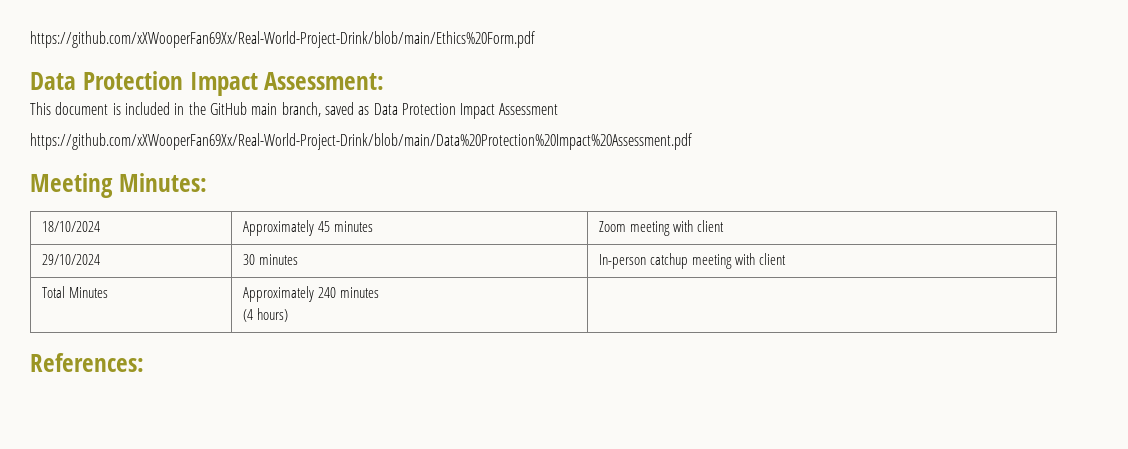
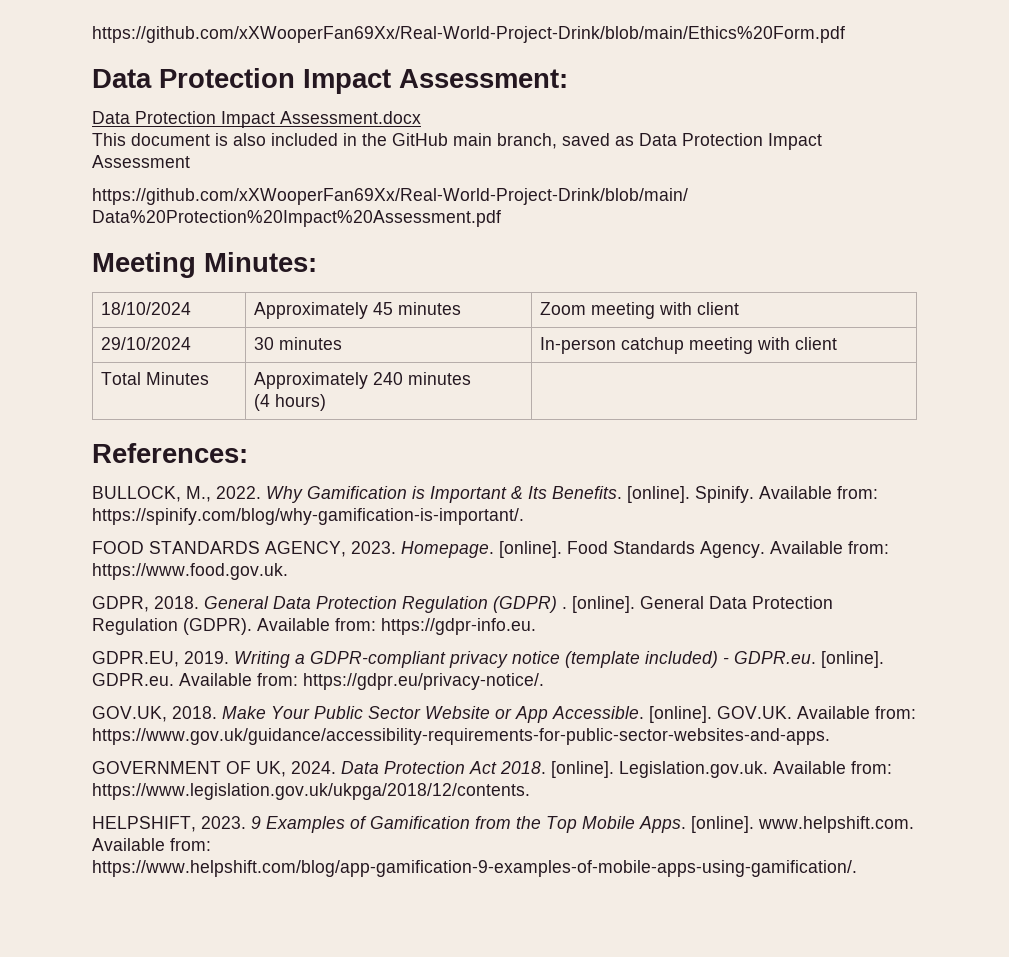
+ Data Protection Impact Assessment.docx
- This document is included in the GitHub main branch, saved as Data Protection Impact Assessment
+ This document is also included in the GitHub main branch, saved as Data Protection Impact Assessment
+ BULLOCK, M., 2022. Why Gamification is Important & Its Benefits. [online]. Spinify. Available from: https://spinify.com/blog/why-gamification-is-important/.
+ FOOD STANDARDS AGENCY, 2023. Homepage. [online]. Food Standards Agency. Available from: https://www.food.gov.uk.
+ GDPR, 2018. General Data Protection Regulation (GDPR) . [online]. General Data Protection Regulation (GDPR). Available from: https://gdpr-info.eu.
+ GDPR.EU, 2019. Writing a GDPR-compliant privacy notice (template included) - GDPR.eu. [online]. GDPR.eu. Available from: https://gdpr.eu/privacy-notice/.
+ GOV.UK, 2018. Make Your Public Sector Website or App Accessible. [online]. GOV.UK. Available from: https://www.gov.uk/guidance/accessibility-requirements-for-public-sector-websites-and-apps.
+ GOVERNMENT OF UK, 2024. Data Protection Act 2018. [online]. Legislation.gov.uk. Available from: https://www.legislation.gov.uk/ukpga/2018/12/contents.
+ HELPSHIFT, 2023. 9 Examples of Gamification from the Top Mobile Apps. [online]. www.helpshift.com. Available from: https://www.helpshift.com/blog/app-gamification-9-examples-of-mobile-apps-using-gamification/.

